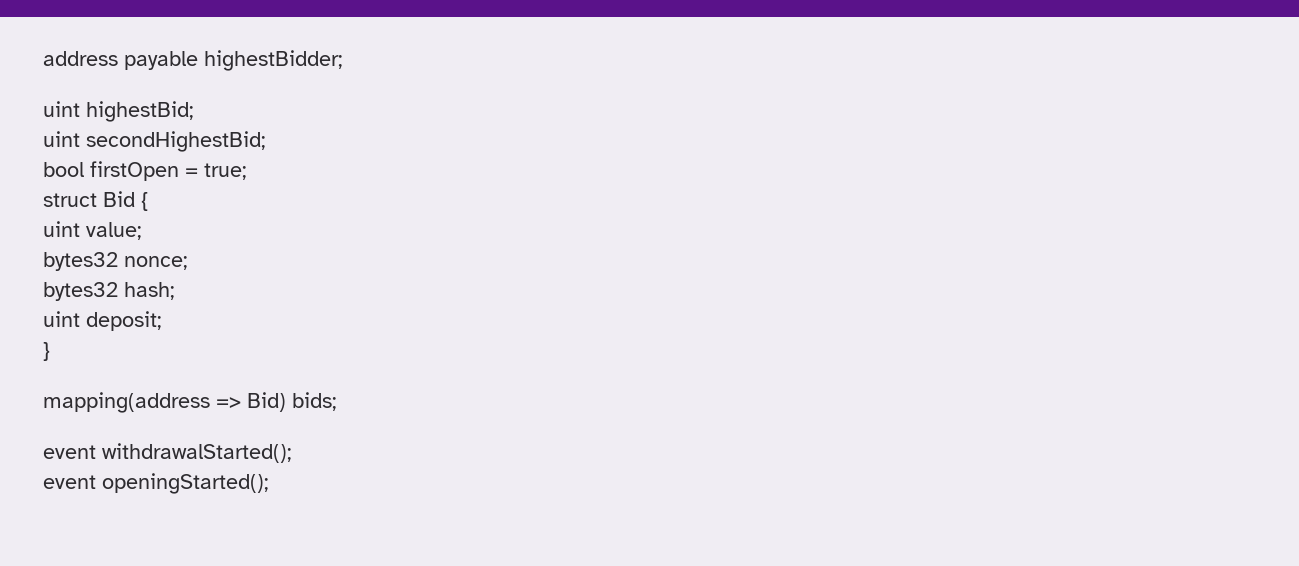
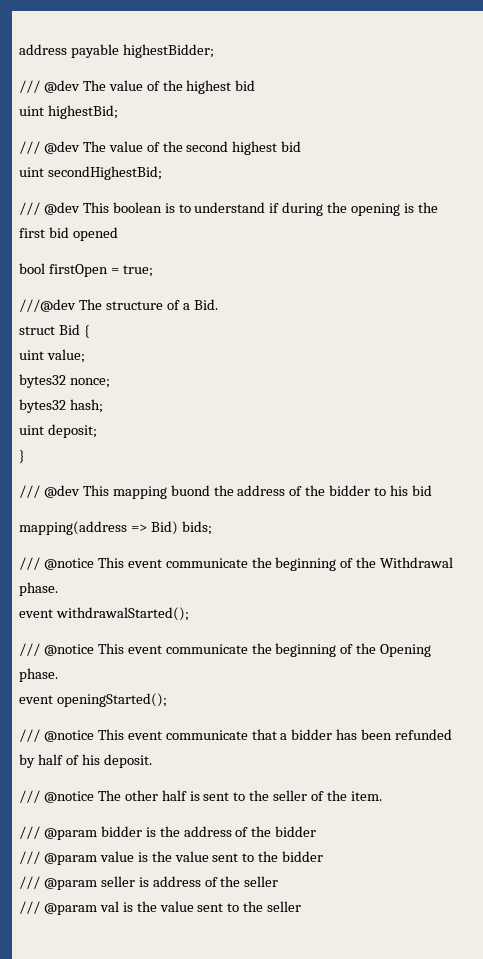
+ /// @dev The value of the highest bid
  uint highestBid;
+ /// @dev The value of the second highest bid
  uint secondHighestBid;
+ /// @dev This boolean is to understand if during the opening is the first bid opened
  bool firstOpen = true;
+ ///@dev The structure of a Bid.
+ /// @dev This mapping buond the address of the bidder to his bid
  mapping(address => Bid) bids;
+ /// @notice This event communicate the beginning of the Withdrawal phase.
  event withdrawalStarted();
+ /// @notice This event communicate the beginning of the Opening phase.
  event openingStarted();
+ /// @notice This event communicate that a bidder has been refunded by half of his deposit.
+ /// @notice The other half is sent to the seller of the item.
+ /// @param bidder is the address of the bidder
+ /// @param value is the value sent to the bidder
+ /// @param seller is address of the seller
+ /// @param val is the value sent to the seller

